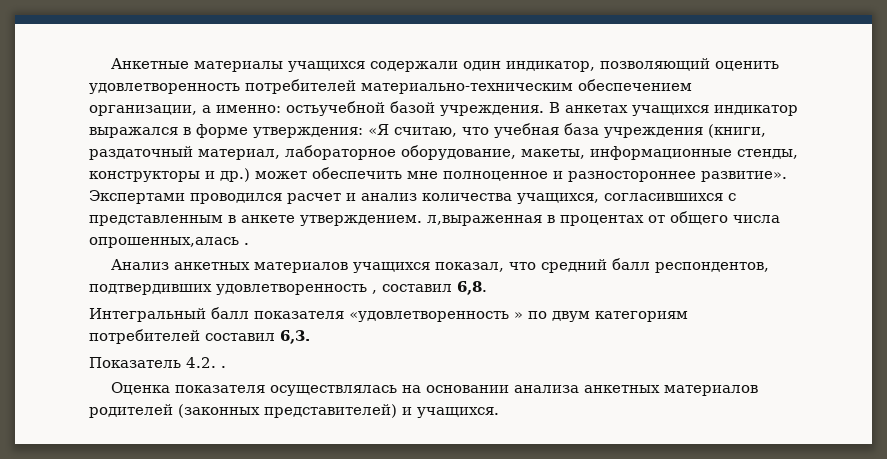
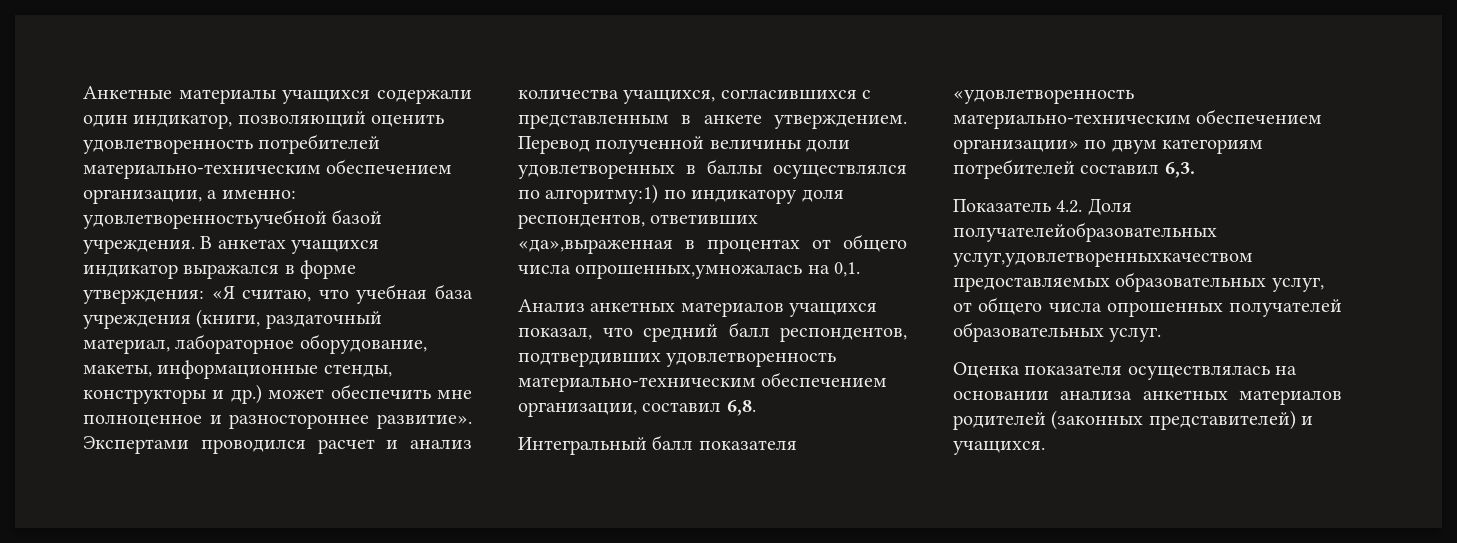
- Анкетные материалы учащихся содержали один индикатор, позволяющий оценить удовлетворенность потребителей материально-техническим обеспечением организации, а именно: остьучебной базой учреждения.
+ Анкетные материалы учащихся содержали один индикатор, позволяющий оценить удовлетворенность потребителей материально-техническим обеспечением организации, а именно: удовлетворенностьучебной базой учреждения.
- Экспертами проводился расчет и анализ количества учащихся, согласившихся с представленным в анкете утверждением. л,выраженная в процентах от общего числа опрошенных,алась .
+ Экспертами проводился расчет и анализ количества учащихся, согласившихся с представленным в анкете утверждением. Перевод полученной величины доли удовлетворенных в баллы осуществлялся по алгоритму:1) по индикатору доля респондентов, ответивших «да»,выраженная в процентах от общего числа опрошенных,умножалась на 0,1.
- Анализ анкетных материалов учащихся показал, что средний балл респондентов, подтвердивших удовлетворенность , составил 6,8.
+ Анализ анкетных материалов учащихся показал, что средний балл респондентов, подтвердивших удовлетворенность материально-техническим обеспечением организации, составил 6,8.
- Интегральный балл показателя «удовлетворенность » по двум категориям потребителей составил 6,3.
+ Интегральный балл показателя «удовлетворенность материально-техническим обеспечением организации» по двум категориям потребителей составил 6,3.
- Показатель 4.2. .
+ Показатель 4.2. Доля получателейобразовательных услуг,удовлетворенныхкачеством предоставляемых образовательных услуг, от общего числа опрошенных получателей образовательных услуг.

